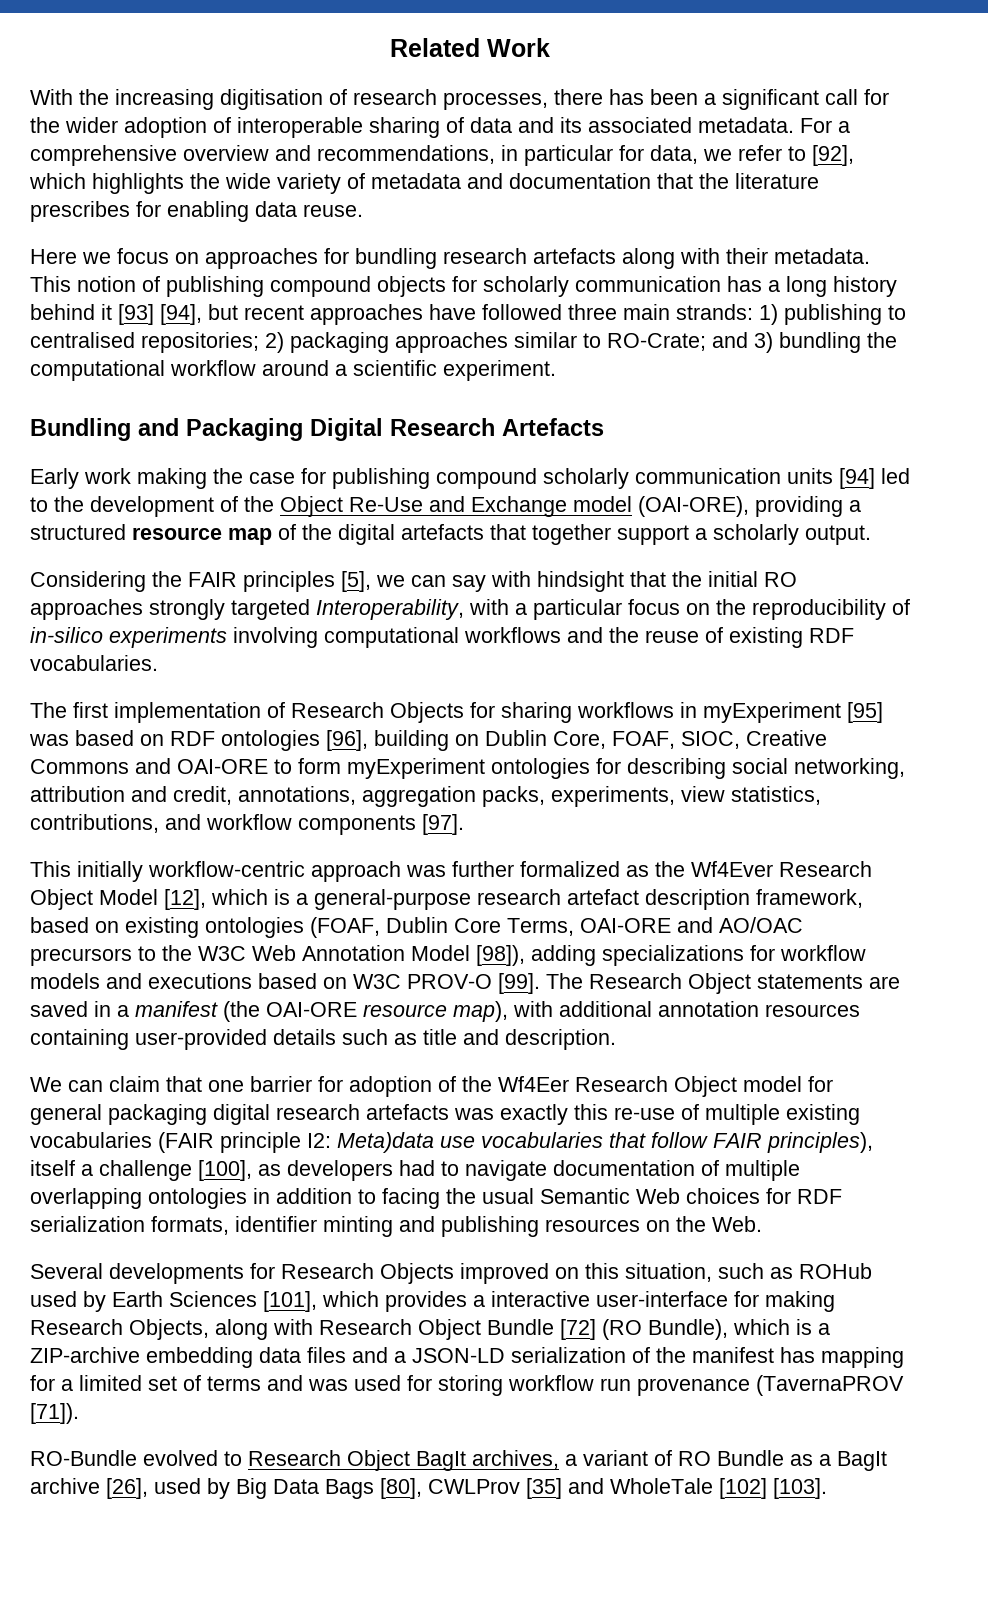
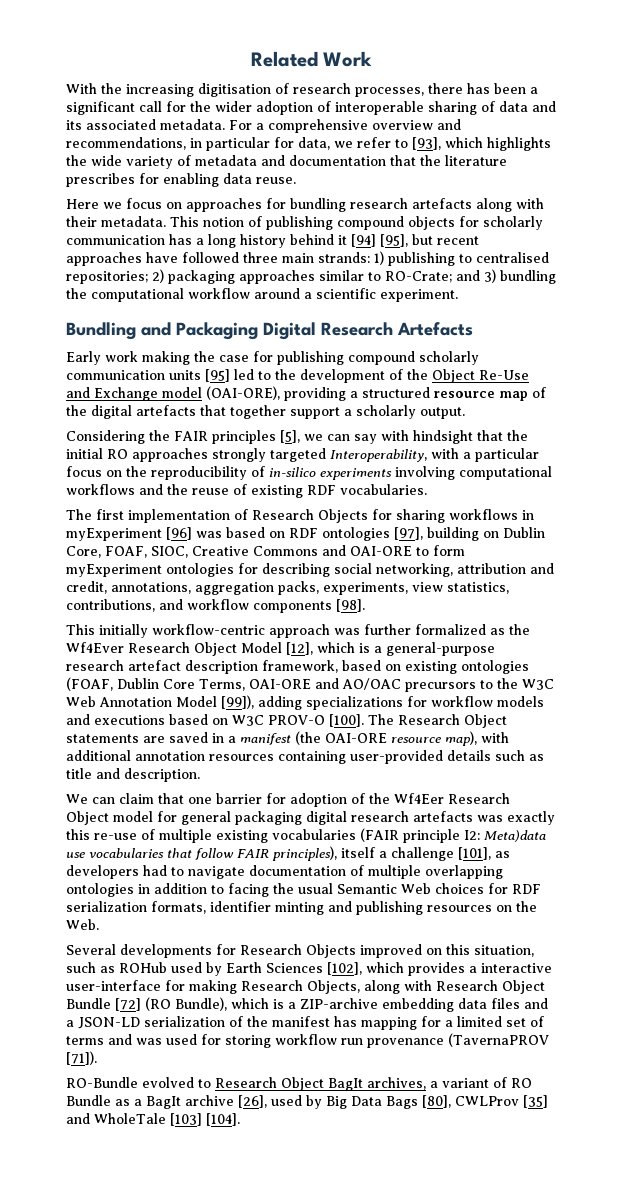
- For a comprehensive overview and recommendations, in particular for data, we refer to [92], which highlights the wide variety of metadata and documentation that the literature prescribes for enabling data reuse.
+ For a comprehensive overview and recommendations, in particular for data, we refer to [93], which highlights the wide variety of metadata and documentation that the literature prescribes for enabling data reuse.
- This notion of publishing compound objects for scholarly communication has a long history behind it [93] [94], but recent approaches have followed three main strands: 1) publishing to centralised repositories; 2) packaging approaches similar to RO-Crate; and 3) bundling the computational workflow around a scientific experiment.
+ This notion of publishing compound objects for scholarly communication has a long history behind it [94] [95], but recent approaches have followed three main strands: 1) publishing to centralised repositories; 2) packaging approaches similar to RO-Crate; and 3) bundling the computational workflow around a scientific experiment.
- Early work making the case for publishing compound scholarly communication units [94] led to the development of the Object Re-Use and Exchange model (OAI-ORE), providing a structured resource map of the digital artefacts that together support a scholarly output.
+ Early work making the case for publishing compound scholarly communication units [95] led to the development of the Object Re-Use and Exchange model (OAI-ORE), providing a structured resource map of the digital artefacts that together support a scholarly output.
- The first implementation of Research Objects for sharing workflows in myExperiment [95] was based on RDF ontologies [96], building on Dublin Core, FOAF, SIOC, Creative Commons and OAI-ORE to form myExperiment ontologies for describing social networking, attribution and credit, annotations, aggregation packs, experiments, view statistics, contributions, and workflow components [97].
+ The first implementation of Research Objects for sharing workflows in myExperiment [96] was based on RDF ontologies [97], building on Dublin Core, FOAF, SIOC, Creative Commons and OAI-ORE to form myExperiment ontologies for describing social networking, attribution and credit, annotations, aggregation packs, experiments, view statistics, contributions, and workflow components [98].
- This initially workflow-centric approach was further formalized as the Wf4Ever Research Object Model [12], which is a general-purpose research artefact description framework, based on existing ontologies (FOAF, Dublin Core Terms, OAI-ORE and AO/OAC precursors to the W3C Web Annotation Model [98]), adding specializations for workflow models and executions based on W3C PROV-O [99].
+ This initially workflow-centric approach was further formalized as the Wf4Ever Research Object Model [12], which is a general-purpose research artefact description framework, based on existing ontologies (FOAF, Dublin Core Terms, OAI-ORE and AO/OAC precursors to the W3C Web Annotation Model [99]), adding specializations for workflow models and executions based on W3C PROV-O [100].
- Meta)data use vocabularies that follow FAIR principles), itself a challenge [100], as developers had to navigate documentation of multiple overlapping ontologies in addition to facing the usual Semantic Web choices for RDF serialization formats, identifier minting and publishing resources on the Web.
+ Meta)data use vocabularies that follow FAIR principles), itself a challenge [101], as developers had to navigate documentation of multiple overlapping ontologies in addition to facing the usual Semantic Web choices for RDF serialization formats, identifier minting and publishing resources on the Web.
- Several developments for Research Objects improved on this situation, such as ROHub used by Earth Sciences [101], which provides a interactive user-interface for making Research Objects, along with Research Object Bundle [72] (RO Bundle), which is a ZIP-archive embedding data files and a JSON-LD serialization of the manifest has mapping for a limited set of terms and was used for storing workflow run provenance (TavernaPROV [71]).
+ Several developments for Research Objects improved on this situation, such as ROHub used by Earth Sciences [102], which provides a interactive user-interface for making Research Objects, along with Research Object Bundle [72] (RO Bundle), which is a ZIP-archive embedding data files and a JSON-LD serialization of the manifest has mapping for a limited set of terms and was used for storing workflow run provenance (TavernaPROV [71]).
- RO-Bundle evolved to Research Object BagIt archives, a variant of RO Bundle as a BagIt archive [26], used by Big Data Bags [80], CWLProv [35] and WholeTale [102] [103].
+ RO-Bundle evolved to Research Object BagIt archives, a variant of RO Bundle as a BagIt archive [26], used by Big Data Bags [80], CWLProv [35] and WholeTale [103] [104].

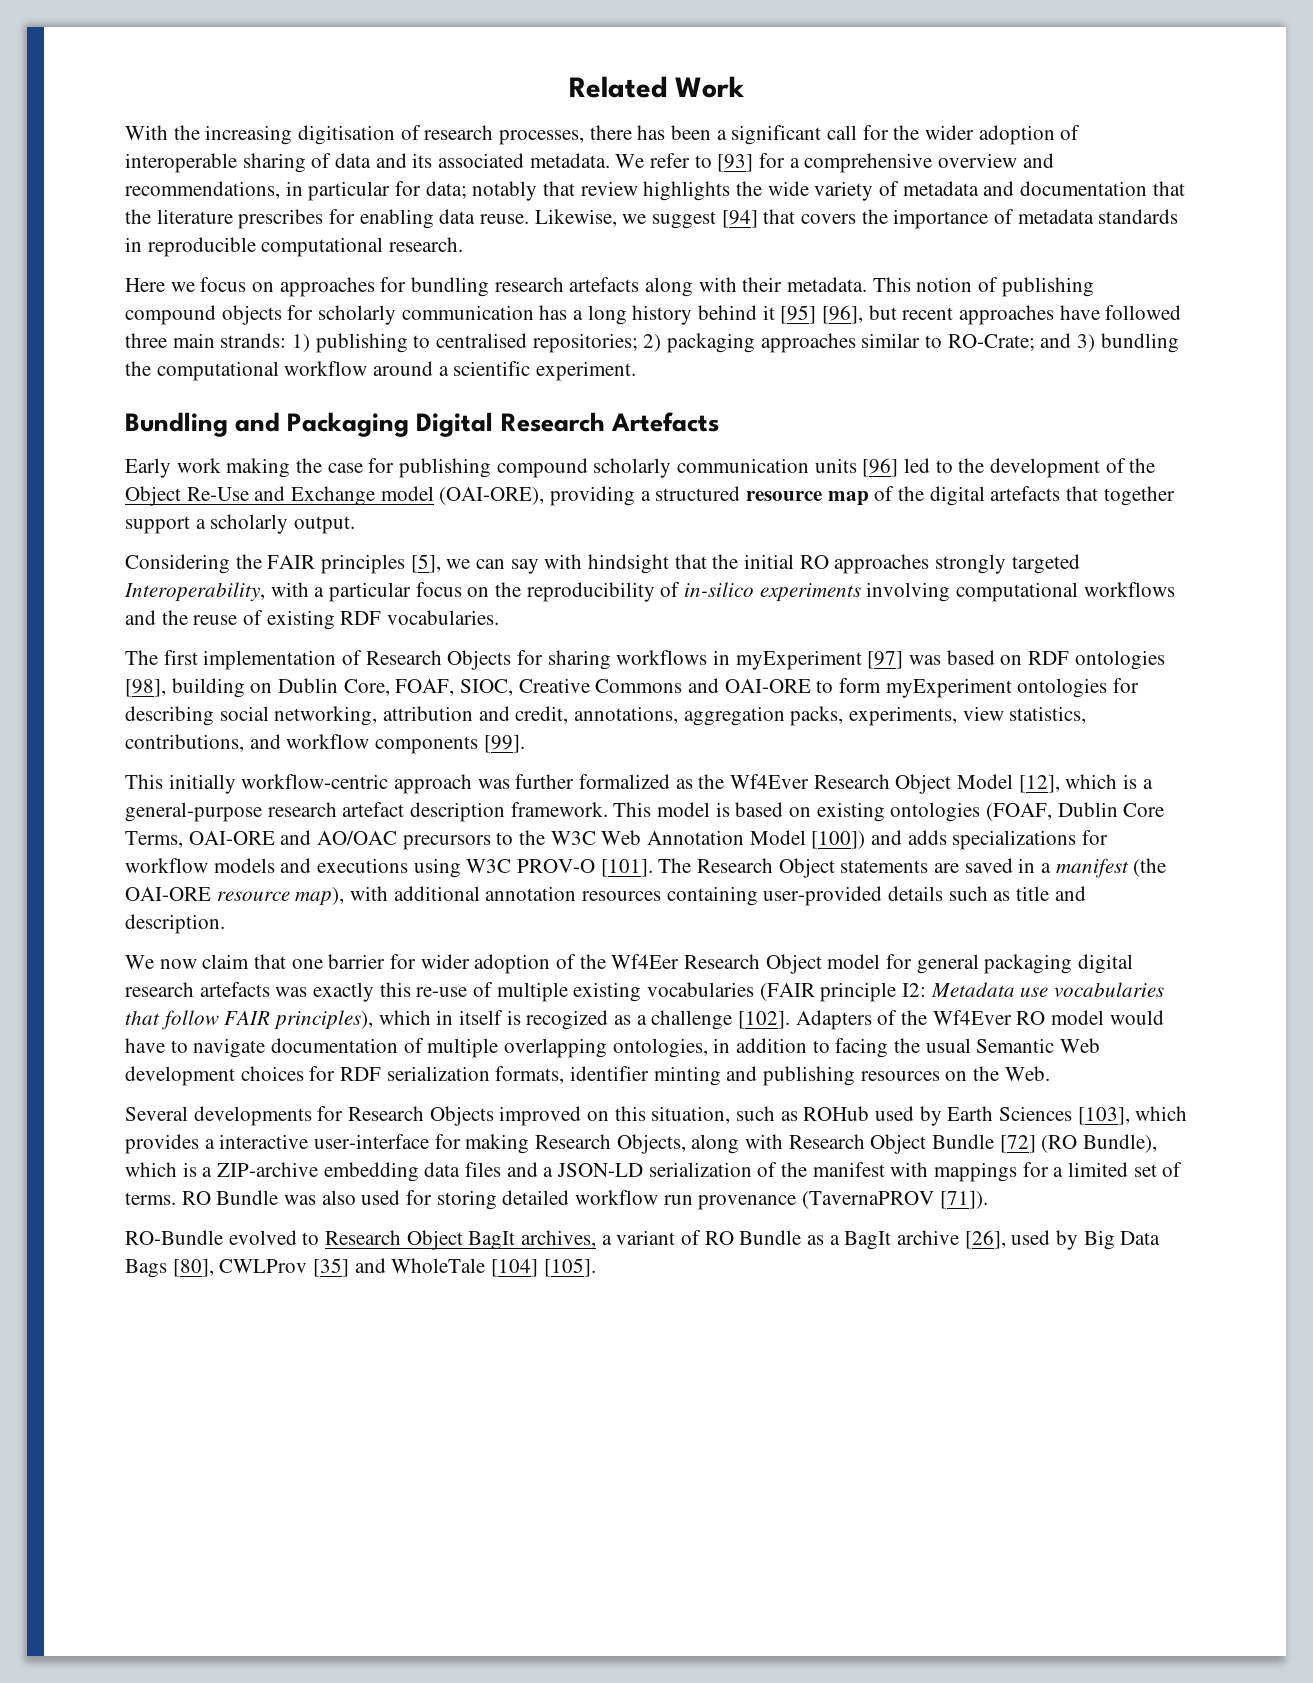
- For a comprehensive overview and recommendations, in particular for data, we refer to [93], which highlights the wide variety of metadata and documentation that the literature prescribes for enabling data reuse.
+ We refer to [93] for a comprehensive overview and recommendations, in particular for data; notably that review highlights the wide variety of metadata and documentation that the literature prescribes for enabling data reuse. Likewise, we suggest [94] that covers the importance of metadata standards in reproducible computational research.
- This notion of publishing compound objects for scholarly communication has a long history behind it [94] [95], but recent approaches have followed three main strands: 1) publishing to centralised repositories; 2) packaging approaches similar to RO-Crate; and 3) bundling the computational workflow around a scientific experiment.
+ This notion of publishing compound objects for scholarly communication has a long history behind it [95] [96], but recent approaches have followed three main strands: 1) publishing to centralised repositories; 2) packaging approaches similar to RO-Crate; and 3) bundling the computational workflow around a scientific experiment.
- Early work making the case for publishing compound scholarly communication units [95] led to the development of the Object Re-Use and Exchange model (OAI-ORE), providing a structured resource map of the digital artefacts that together support a scholarly output.
+ Early work making the case for publishing compound scholarly communication units [96] led to the development of the Object Re-Use and Exchange model (OAI-ORE), providing a structured resource map of the digital artefacts that together support a scholarly output.
- The first implementation of Research Objects for sharing workflows in myExperiment [96] was based on RDF ontologies [97], building on Dublin Core, FOAF, SIOC, Creative Commons and OAI-ORE to form myExperiment ontologies for describing social networking, attribution and credit, annotations, aggregation packs, experiments, view statistics, contributions, and workflow components [98].
+ The first implementation of Research Objects for sharing workflows in myExperiment [97] was based on RDF ontologies [98], building on Dublin Core, FOAF, SIOC, Creative Commons and OAI-ORE to form myExperiment ontologies for describing social networking, attribution and credit, annotations, aggregation packs, experiments, view statistics, contributions, and workflow components [99].
- This initially workflow-centric approach was further formalized as the Wf4Ever Research Object Model [12], which is a general-purpose research artefact description framework, based on existing ontologies (FOAF, Dublin Core Terms, OAI-ORE and AO/OAC precursors to the W3C Web Annotation Model [99]), adding specializations for workflow models and executions based on W3C PROV-O [100].
+ This initially workflow-centric approach was further formalized as the Wf4Ever Research Object Model [12], which is a general-purpose research artefact description framework. This model is based on existing ontologies (FOAF, Dublin Core Terms, OAI-ORE and AO/OAC precursors to the W3C Web Annotation Model [100]) and adds specializations for workflow models and executions using W3C PROV-O [101].
- We can claim that one barrier for adoption of the Wf4Eer Research Object model for general packaging digital research artefacts was exactly this re-use of multiple existing vocabularies (FAIR principle I2:
+ We now claim that one barrier for wider adoption of the Wf4Eer Research Object model for general packaging digital research artefacts was exactly this re-use of multiple existing vocabularies (FAIR principle I2:
- Meta)data use vocabularies that follow FAIR principles), itself a challenge [101], as developers had to navigate documentation of multiple overlapping ontologies in addition to facing the usual Semantic Web choices for RDF serialization formats, identifier minting and publishing resources on the Web.
+ Metadata use vocabularies that follow FAIR principles), which in itself is recogized as a challenge [102]. Adapters of the Wf4Ever RO model would have to navigate documentation of multiple overlapping ontologies, in addition to facing the usual Semantic Web development choices for RDF serialization formats, identifier minting and publishing resources on the Web.
- Several developments for Research Objects improved on this situation, such as ROHub used by Earth Sciences [102], which provides a interactive user-interface for making Research Objects, along with Research Object Bundle [72] (RO Bundle), which is a ZIP-archive embedding data files and a JSON-LD serialization of the manifest has mapping for a limited set of terms and was used for storing workflow run provenance (TavernaPROV [71]).
+ Several developments for Research Objects improved on this situation, such as ROHub used by Earth Sciences [103], which provides a interactive user-interface for making Research Objects, along with Research Object Bundle [72] (RO Bundle), which is a ZIP-archive embedding data files and a JSON-LD serialization of the manifest with mappings for a limited set of terms. RO Bundle was also used for storing detailed workflow run provenance (TavernaPROV [71]).
- RO-Bundle evolved to Research Object BagIt archives, a variant of RO Bundle as a BagIt archive [26], used by Big Data Bags [80], CWLProv [35] and WholeTale [103] [104].
+ RO-Bundle evolved to Research Object BagIt archives, a variant of RO Bundle as a BagIt archive [26], used by Big Data Bags [80], CWLProv [35] and WholeTale [104] [105].

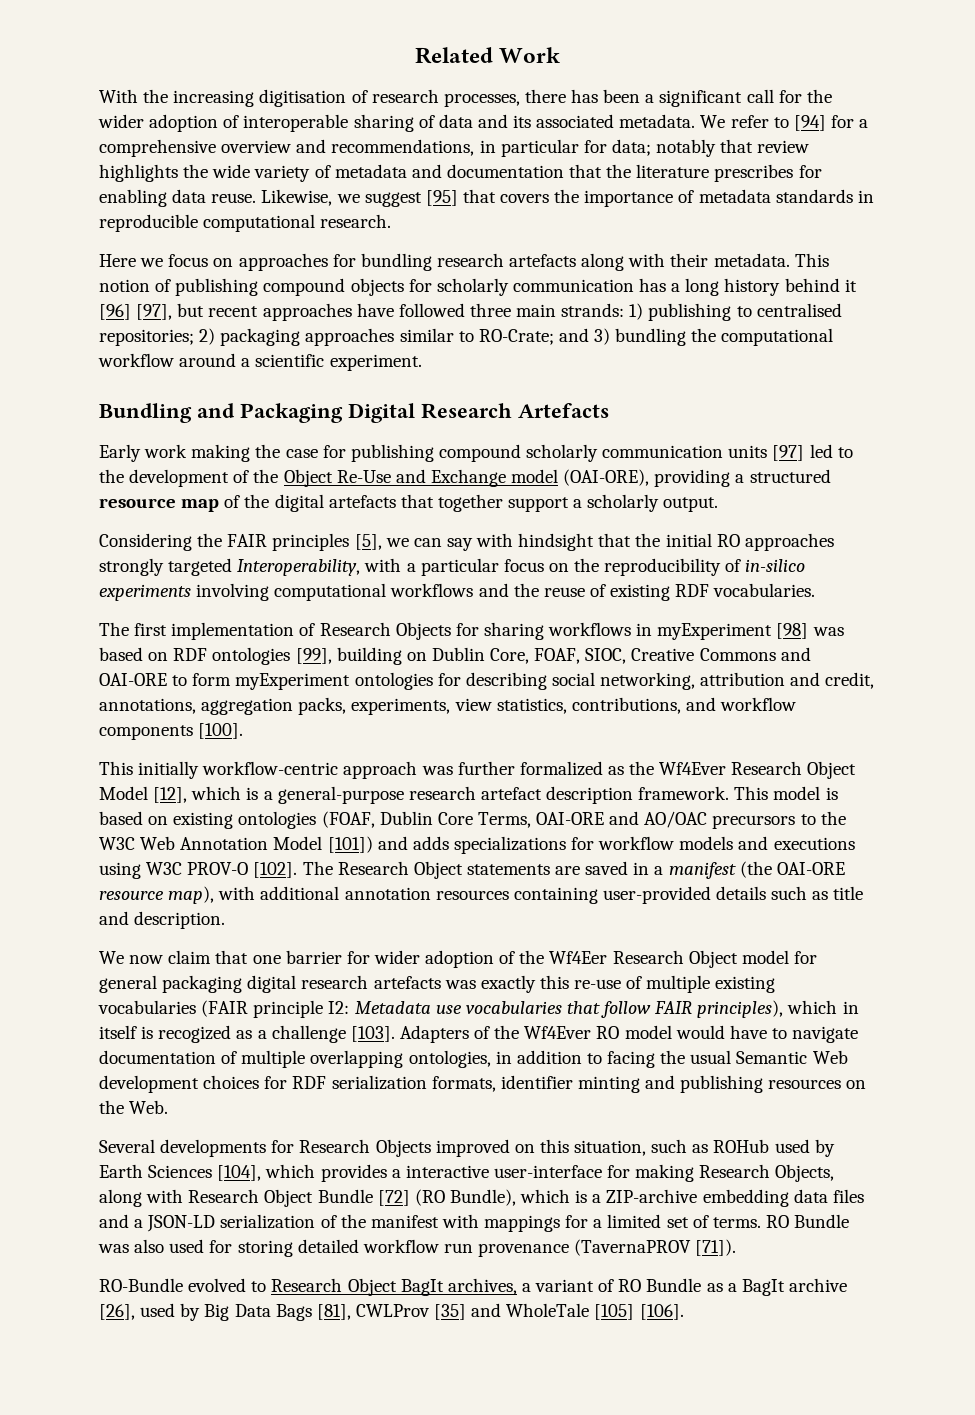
- We refer to [93] for a comprehensive overview and recommendations, in particular for data; notably that review highlights the wide variety of metadata and documentation that the literature prescribes for enabling data reuse.
+ We refer to [94] for a comprehensive overview and recommendations, in particular for data; notably that review highlights the wide variety of metadata and documentation that the literature prescribes for enabling data reuse.
- Likewise, we suggest [94] that covers the importance of metadata standards in reproducible computational research.
+ Likewise, we suggest [95] that covers the importance of metadata standards in reproducible computational research.
- This notion of publishing compound objects for scholarly communication has a long history behind it [95] [96], but recent approaches have followed three main strands: 1) publishing to centralised repositories; 2) packaging approaches similar to RO-Crate; and 3) bundling the computational workflow around a scientific experiment.
+ This notion of publishing compound objects for scholarly communication has a long history behind it [96] [97], but recent approaches have followed three main strands: 1) publishing to centralised repositories; 2) packaging approaches similar to RO-Crate; and 3) bundling the computational workflow around a scientific experiment.
- Early work making the case for publishing compound scholarly communication units [96] led to the development of the Object Re-Use and Exchange model (OAI-ORE), providing a structured resource map of the digital artefacts that together support a scholarly output.
+ Early work making the case for publishing compound scholarly communication units [97] led to the development of the Object Re-Use and Exchange model (OAI-ORE), providing a structured resource map of the digital artefacts that together support a scholarly output.
- The first implementation of Research Objects for sharing workflows in myExperiment [97] was based on RDF ontologies [98], building on Dublin Core, FOAF, SIOC, Creative Commons and OAI-ORE to form myExperiment ontologies for describing social networking, attribution and credit, annotations, aggregation packs, experiments, view statistics, contributions, and workflow components [99].
+ The first implementation of Research Objects for sharing workflows in myExperiment [98] was based on RDF ontologies [99], building on Dublin Core, FOAF, SIOC, Creative Commons and OAI-ORE to form myExperiment ontologies for describing social networking, attribution and credit, annotations, aggregation packs, experiments, view statistics, contributions, and workflow components [100].
- This model is based on existing ontologies (FOAF, Dublin Core Terms, OAI-ORE and AO/OAC precursors to the W3C Web Annotation Model [100]) and adds specializations for workflow models and executions using W3C PROV-O [101].
+ This model is based on existing ontologies (FOAF, Dublin Core Terms, OAI-ORE and AO/OAC precursors to the W3C Web Annotation Model [101]) and adds specializations for workflow models and executions using W3C PROV-O [102].
- We now claim that one barrier for wider adoption of the Wf4Eer Research Object model for general packaging digital research artefacts was exactly this re-use of multiple existing vocabularies (FAIR principle I2: Metadata use vocabularies that follow FAIR principles), which in itself is recogized as a challenge [102].
+ We now claim that one barrier for wider adoption of the Wf4Eer Research Object model for general packaging digital research artefacts was exactly this re-use of multiple existing vocabularies (FAIR principle I2: Metadata use vocabularies that follow FAIR principles), which in itself is recogized as a challenge [103].
- Several developments for Research Objects improved on this situation, such as ROHub used by Earth Sciences [103], which provides a interactive user-interface for making Research Objects, along with Research Object Bundle [72] (RO Bundle), which is a ZIP-archive embedding data files and a JSON-LD serialization of the manifest with mappings for a limited set of terms.
+ Several developments for Research Objects improved on this situation, such as ROHub used by Earth Sciences [104], which provides a interactive user-interface for making Research Objects, along with Research Object Bundle [72] (RO Bundle), which is a ZIP-archive embedding data files and a JSON-LD serialization of the manifest with mappings for a limited set of terms.
- RO-Bundle evolved to Research Object BagIt archives, a variant of RO Bundle as a BagIt archive [26], used by Big Data Bags [80], CWLProv [35] and WholeTale [104] [105].
+ RO-Bundle evolved to Research Object BagIt archives, a variant of RO Bundle as a BagIt archive [26], used by Big Data Bags [81], CWLProv [35] and WholeTale [105] [106].

